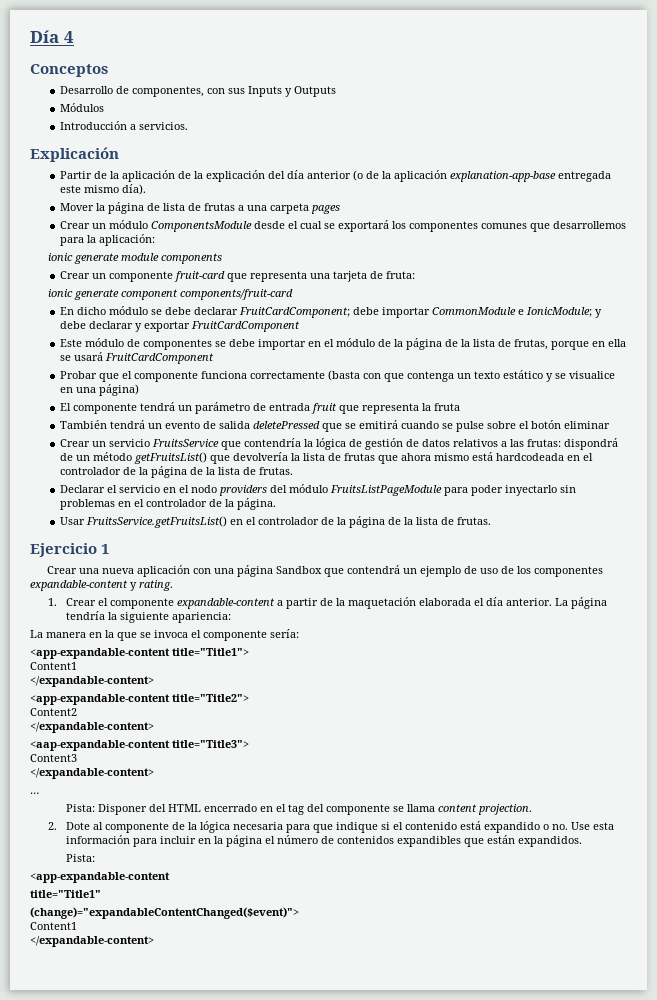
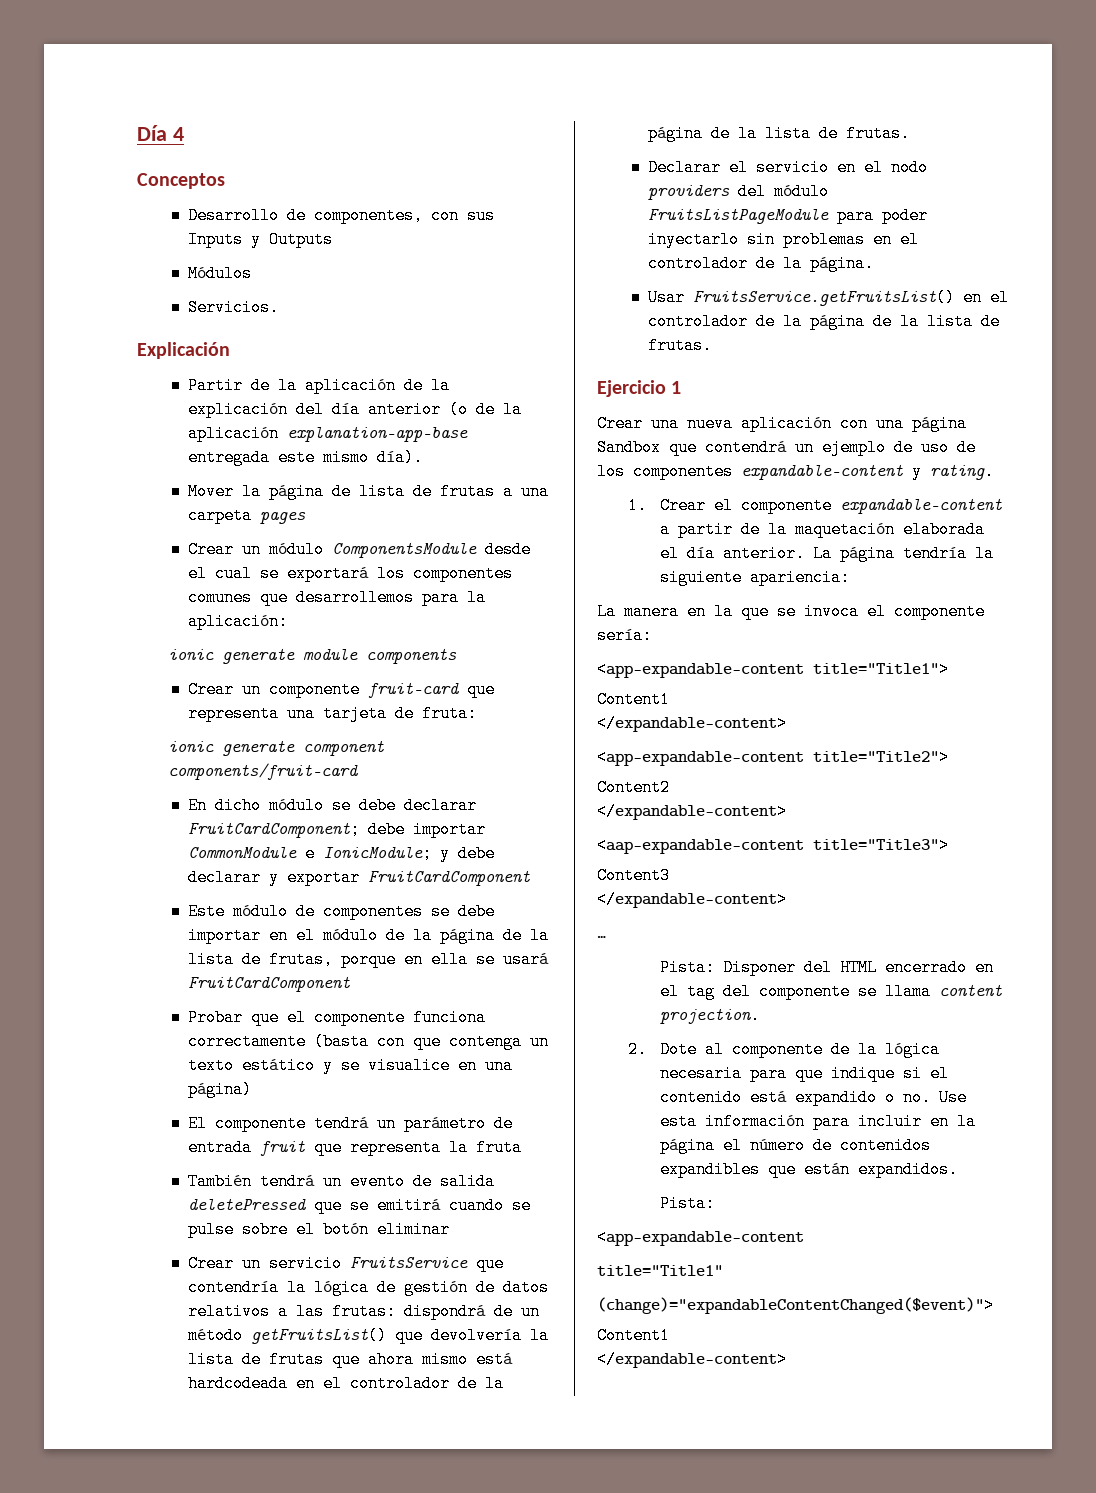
- Introducción a servicios.
+ Servicios.

